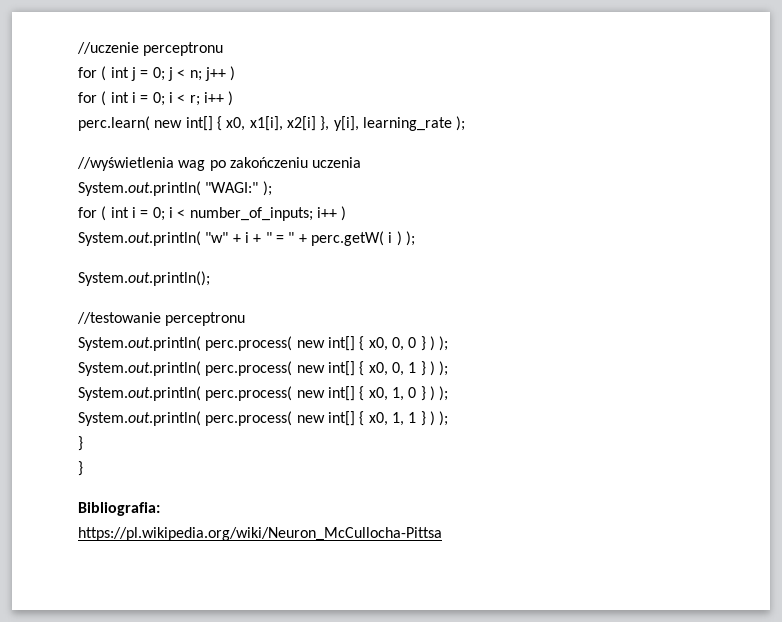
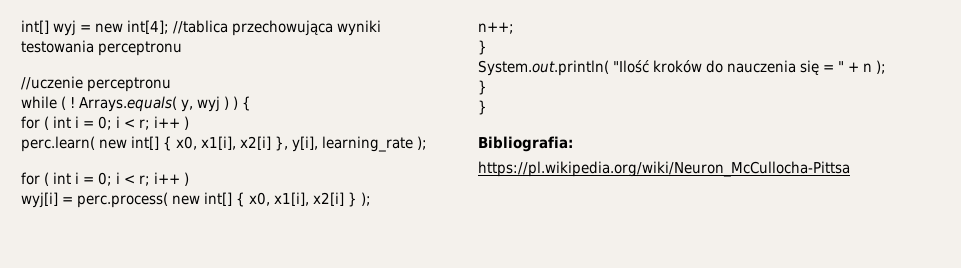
+ int[] wyj = new int[4]; //tablica przechowująca wyniki testowania perceptronu
  //uczenie perceptronu
- for ( int j = 0; j < n; j++ )
+ while ( ! Arrays.equals( y, wyj ) ) {
  perc.learn( new int[] { x0, x1[i], x2[i] }, y[i], learning_rate );
- //wyświetlenia wag po zakończeniu uczenia
- System.out.println( "WAGI:" );
- for ( int i = 0; i < number_of_inputs; i++ )
- System.out.println( "w" + i + " = " + perc.getW( i ) );
- System.out.println();
- //testowanie perceptronu
- System.out.println( perc.process( new int[] { x0, 0, 0 } ) );
- System.out.println( perc.process( new int[] { x0, 0, 1 } ) );
- System.out.println( perc.process( new int[] { x0, 1, 0 } ) );
- System.out.println( perc.process( new int[] { x0, 1, 1 } ) );
+ for ( int i = 0; i < r; i++ )
+ wyj[i] = perc.process( new int[] { x0, x1[i], x2[i] } );
+ n++;
+ }
+ System.out.println( "Ilość kroków do nauczenia się = " + n );

